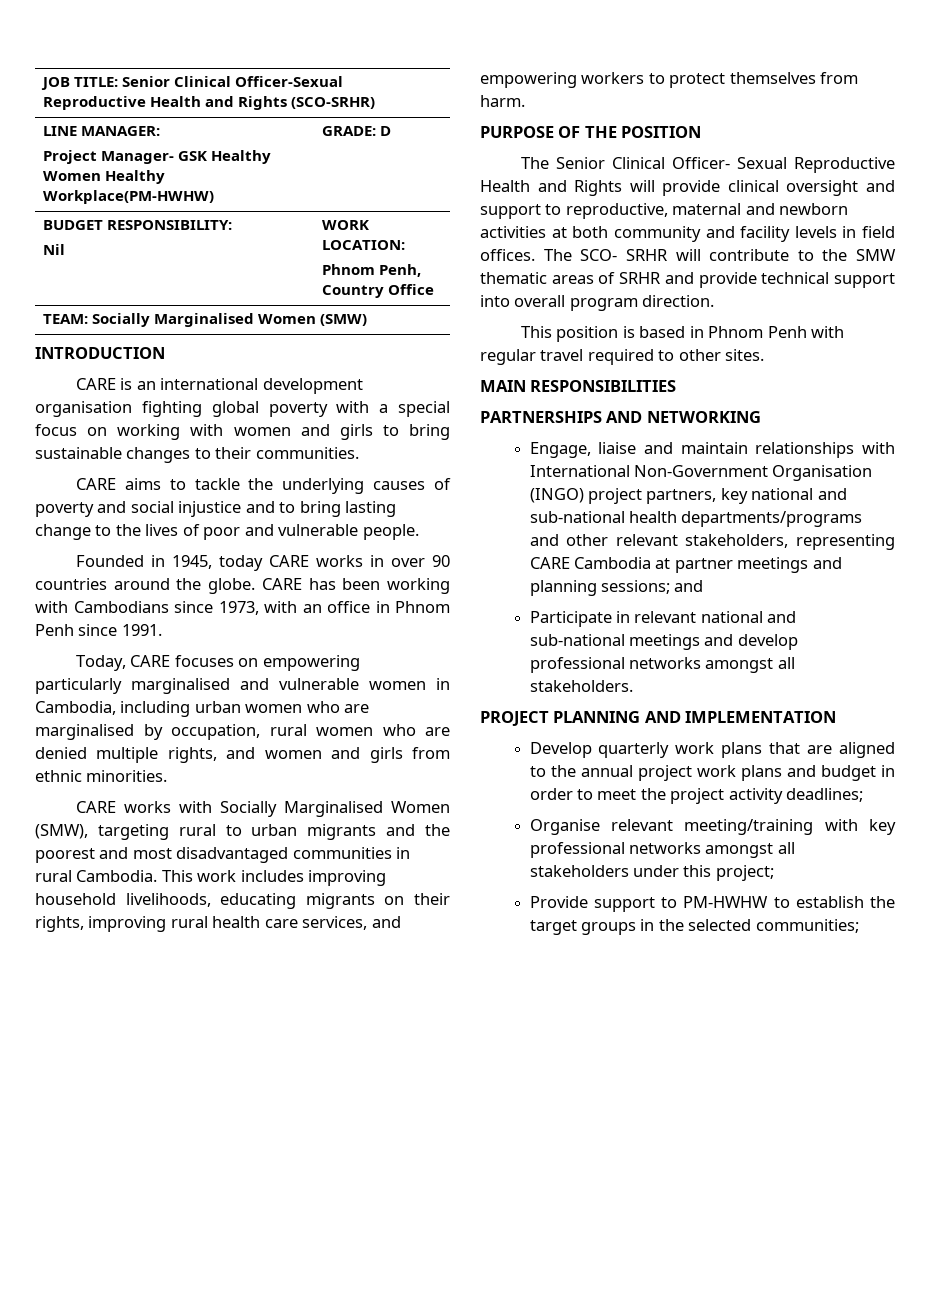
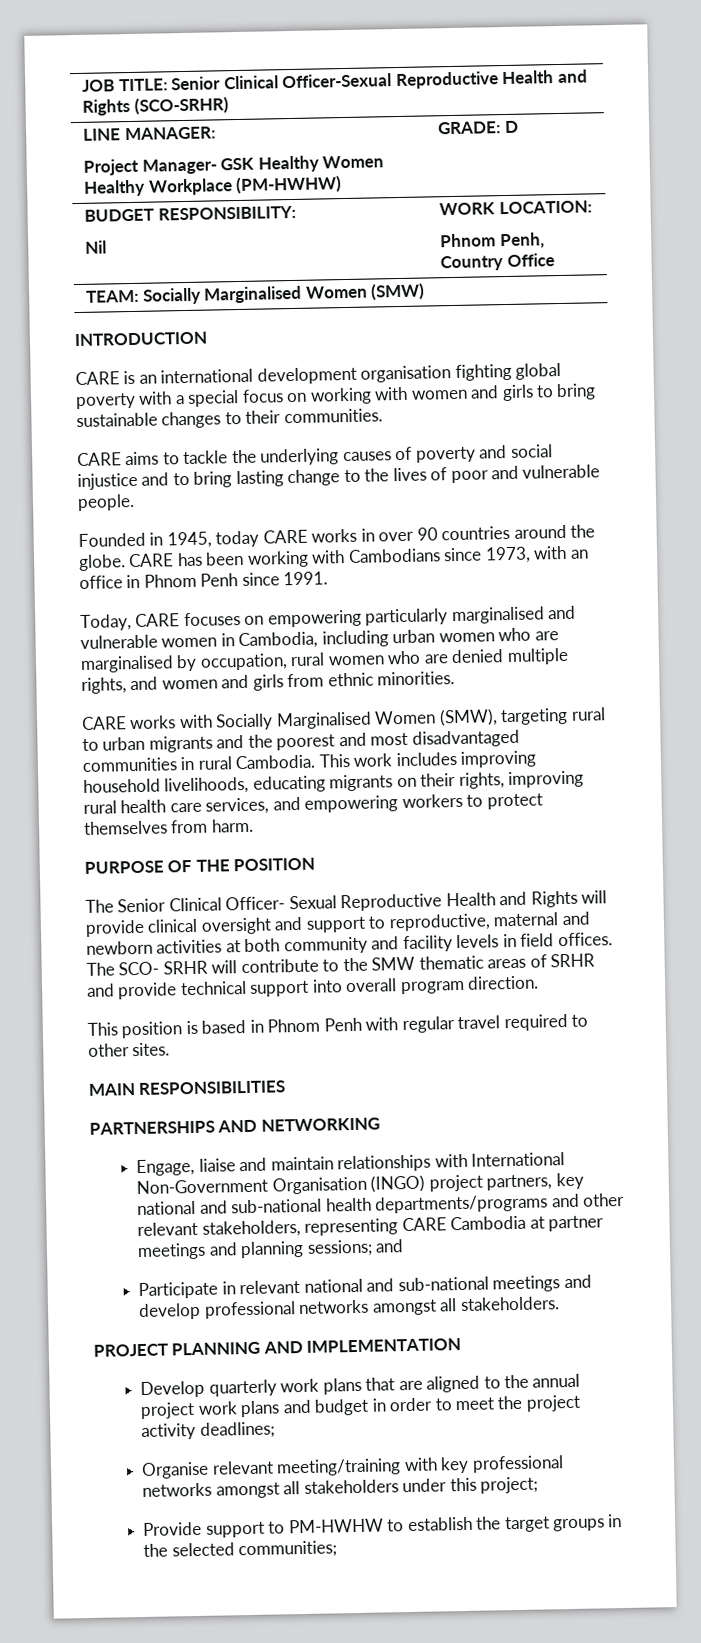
  LINE MANAGER:
- Project Manager- GSK Healthy Women Healthy Workplace(PM-HWHW) | GRADE: D
+ Project Manager- GSK Healthy Women Healthy Workplace (PM-HWHW) | GRADE: D

